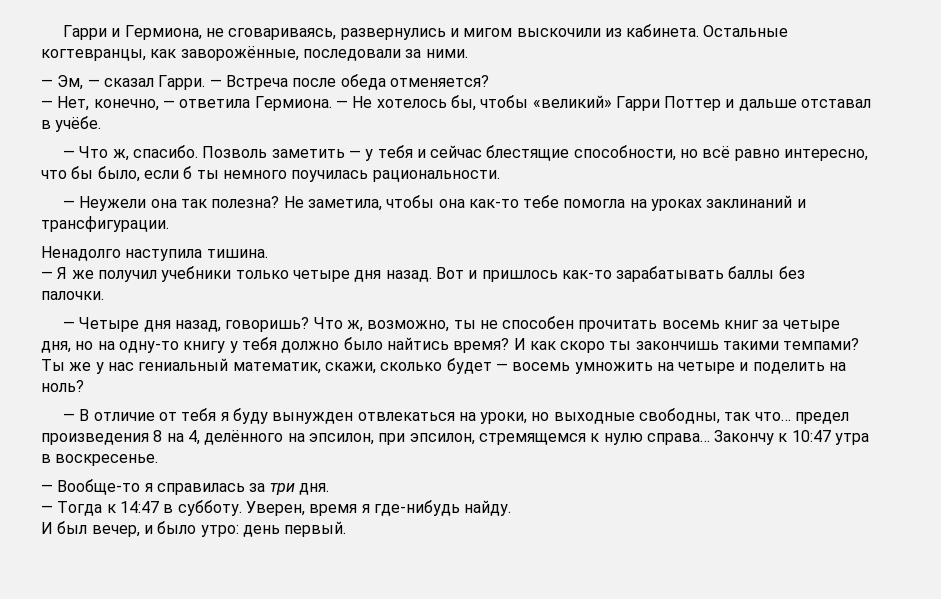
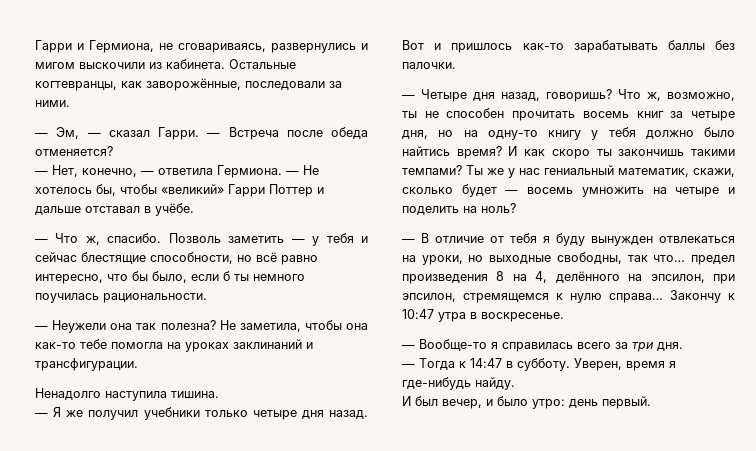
- — Вообще-то я справилась за три дня.
+ — Вообще-то я справилась всего за три дня.

